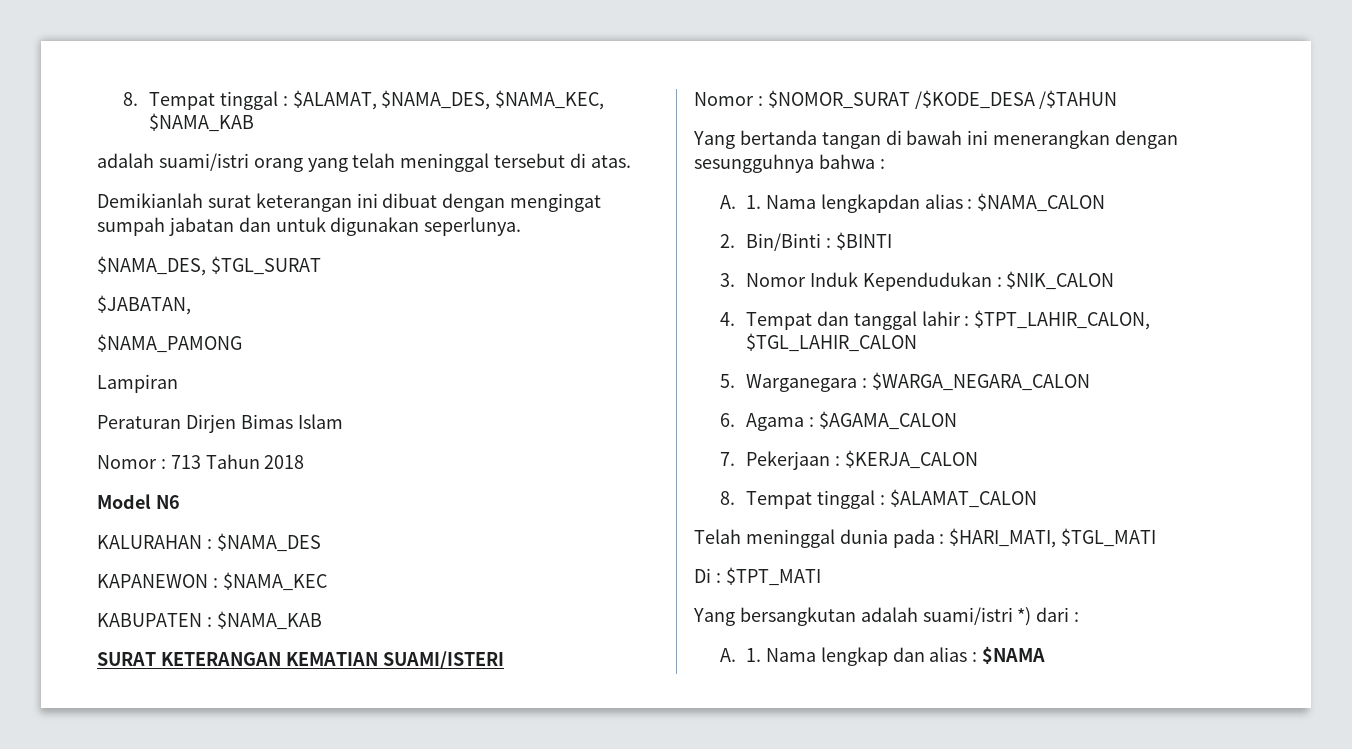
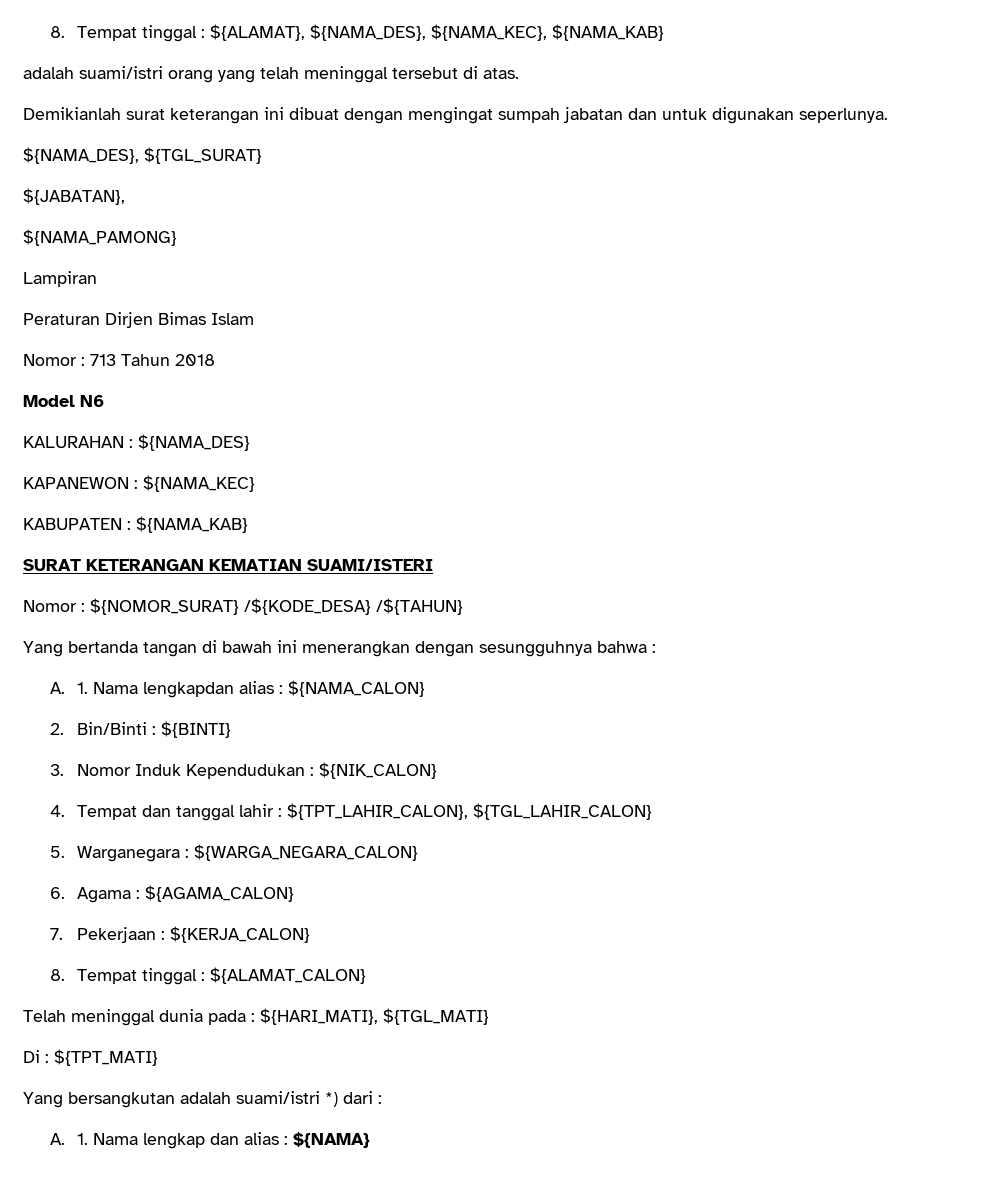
- 8. Tempat tinggal : $ALAMAT, $NAMA_DES, $NAMA_KEC, $NAMA_KAB
+ 8. Tempat tinggal : ${ALAMAT}, ${NAMA_DES}, ${NAMA_KEC}, ${NAMA_KAB}
- $NAMA_DES, $TGL_SURAT
- $JABATAN,
- $NAMA_PAMONG
+ ${NAMA_DES}, ${TGL_SURAT}
+ ${JABATAN},
+ ${NAMA_PAMONG}
- KALURAHAN : $NAMA_DES
+ KALURAHAN : ${NAMA_DES}
- KAPANEWON : $NAMA_KEC
+ KAPANEWON : ${NAMA_KEC}
- KABUPATEN : $NAMA_KAB
+ KABUPATEN : ${NAMA_KAB}
- Nomor : $NOMOR_SURAT /$KODE_DESA /$TAHUN
+ Nomor : ${NOMOR_SURAT} /${KODE_DESA} /${TAHUN}
- A. 1. Nama lengkapdan alias : $NAMA_CALON
+ A. 1. Nama lengkapdan alias : ${NAMA_CALON}
- 2. Bin/Binti : $BINTI
+ 2. Bin/Binti : ${BINTI}
- 3. Nomor Induk Kependudukan : $NIK_CALON
+ 3. Nomor Induk Kependudukan : ${NIK_CALON}
- 4. Tempat dan tanggal lahir : $TPT_LAHIR_CALON, $TGL_LAHIR_CALON
+ 4. Tempat dan tanggal lahir : ${TPT_LAHIR_CALON}, ${TGL_LAHIR_CALON}
- 5. Warganegara : $WARGA_NEGARA_CALON
+ 5. Warganegara : ${WARGA_NEGARA_CALON}
- 6. Agama : $AGAMA_CALON
+ 6. Agama : ${AGAMA_CALON}
- 7. Pekerjaan : $KERJA_CALON
- 8. Tempat tinggal : $ALAMAT_CALON
+ 7. Pekerjaan : ${KERJA_CALON}
+ 8. Tempat tinggal : ${ALAMAT_CALON}
- Telah meninggal dunia pada : $HARI_MATI, $TGL_MATI
+ Telah meninggal dunia pada : ${HARI_MATI}, ${TGL_MATI}
- Di : $TPT_MATI
+ Di : ${TPT_MATI}
- A. 1. Nama lengkap dan alias : $NAMA
+ A. 1. Nama lengkap dan alias : ${NAMA}

